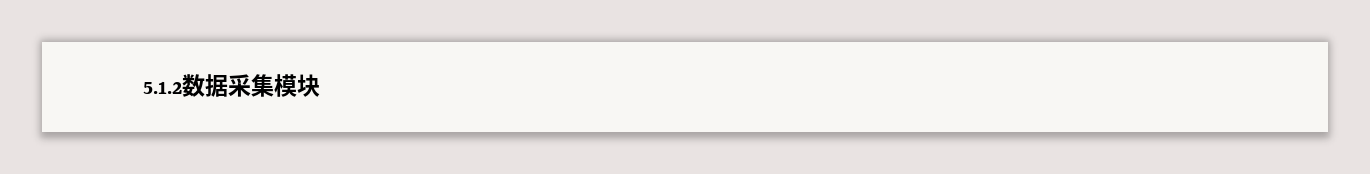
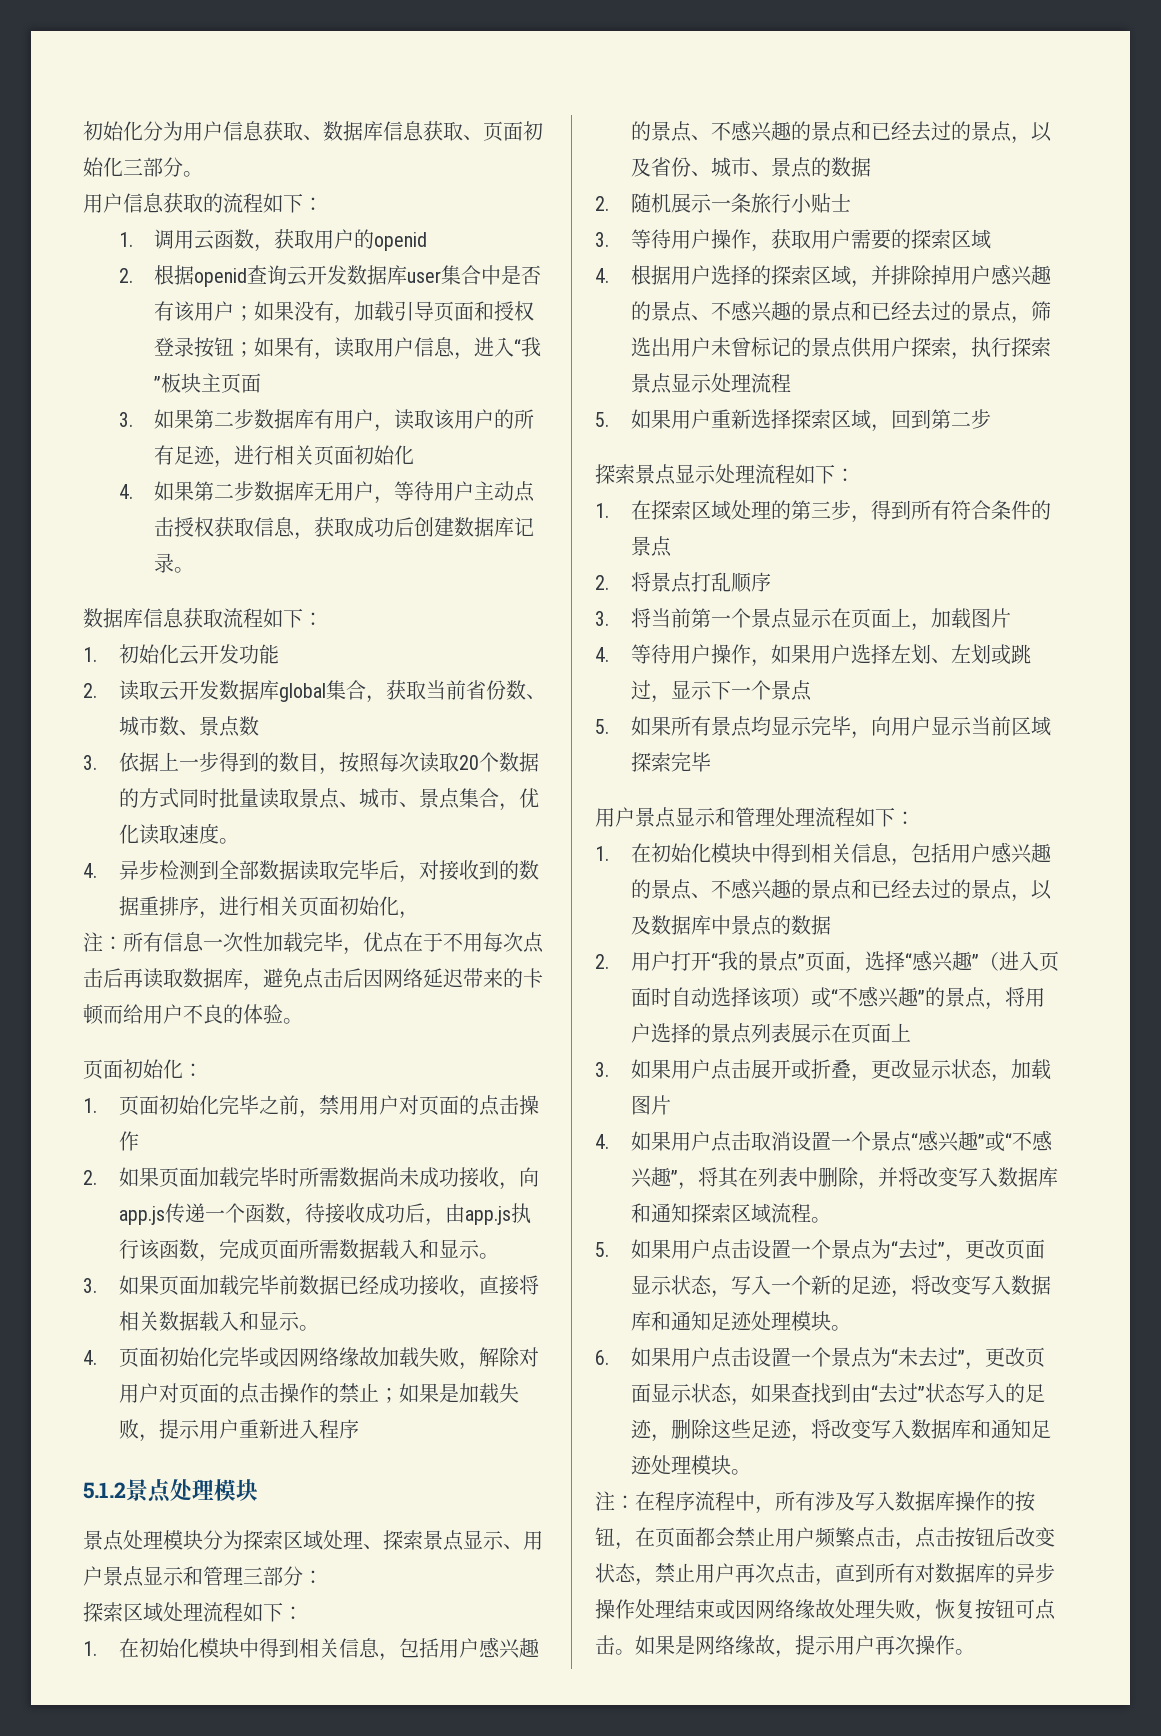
- 5.1.2数据采集模块
+ 初始化分为用户信息获取、数据库信息获取、页面初始化三部分。
+ 用户信息获取的流程如下：
+ 1.调用云函数，获取用户的openid
+ 2.根据openid查询云开发数据库user集合中是否有该用户；如果没有，加载引导页面和授权登录按钮；如果有，读取用户信息，进入“我”板块主页面
+ 3.如果第二步数据库有用户，读取该用户的所有足迹，进行相关页面初始化
+ 4.如果第二步数据库无用户，等待用户主动点击授权获取信息，获取成功后创建数据库记录。
+ 数据库信息获取流程如下：
+ 1.初始化云开发功能
+ 2.读取云开发数据库global集合，获取当前省份数、城市数、景点数
+ 3.依据上一步得到的数目，按照每次读取20个数据的方式同时批量读取景点、城市、景点集合，优化读取速度。
+ 4.异步检测到全部数据读取完毕后，对接收到的数据重排序，进行相关页面初始化，
+ 注：所有信息一次性加载完毕，优点在于不用每次点击后再读取数据库，避免点击后因网络延迟带来的卡顿而给用户不良的体验。
+ 页面初始化：
+ 1.页面初始化完毕之前，禁用用户对页面的点击操作
+ 2.如果页面加载完毕时所需数据尚未成功接收，向app.js传递一个函数，待接收成功后，由app.js执行该函数，完成页面所需数据载入和显示。
+ 3.如果页面加载完毕前数据已经成功接收，直接将相关数据载入和显示。
+ 4.页面初始化完毕或因网络缘故加载失败，解除对用户对页面的点击操作的禁止；如果是加载失败，提示用户重新进入程序
+ 5.1.2景点处理模块
+ 景点处理模块分为探索区域处理、探索景点显示、用户景点显示和管理三部分：
+ 探索区域处理流程如下：
+ 1.在初始化模块中得到相关信息，包括用户感兴趣的景点、不感兴趣的景点和已经去过的景点，以及省份、城市、景点的数据
+ 2.随机展示一条旅行小贴士
+ 3.等待用户操作，获取用户需要的探索区域
+ 4.根据用户选择的探索区域，并排除掉用户感兴趣的景点、不感兴趣的景点和已经去过的景点，筛选出用户未曾标记的景点供用户探索，执行探索景点显示处理流程
+ 5.如果用户重新选择探索区域，回到第二步
+ 探索景点显示处理流程如下：
+ 1.在探索区域处理的第三步，得到所有符合条件的景点
+ 2.将景点打乱顺序
+ 3.将当前第一个景点显示在页面上，加载图片
+ 4.等待用户操作，如果用户选择左划、左划或跳过，显示下一个景点
+ 5.如果所有景点均显示完毕，向用户显示当前区域探索完毕
+ 用户景点显示和管理处理流程如下：
+ 1.在初始化模块中得到相关信息，包括用户感兴趣的景点、不感兴趣的景点和已经去过的景点，以及数据库中景点的数据
+ 2.用户打开“我的景点”页面，选择“感兴趣”（进入页面时自动选择该项）或“不感兴趣”的景点，将用户选择的景点列表展示在页面上
+ 3.如果用户点击展开或折叠，更改显示状态，加载图片
+ 4.如果用户点击取消设置一个景点“感兴趣”或“不感兴趣”，将其在列表中删除，并将改变写入数据库和通知探索区域流程。
+ 5.如果用户点击设置一个景点为“去过”，更改页面显示状态，写入一个新的足迹，将改变写入数据库和通知足迹处理模块。
+ 6.如果用户点击设置一个景点为“未去过”，更改页面显示状态，如果查找到由“去过”状态写入的足迹，删除这些足迹，将改变写入数据库和通知足迹处理模块。
+ 注：在程序流程中，所有涉及写入数据库操作的按钮，在页面都会禁止用户频繁点击，点击按钮后改变状态，禁止用户再次点击，直到所有对数据库的异步操作处理结束或因网络缘故处理失败，恢复按钮可点击。如果是网络缘故，提示用户再次操作。

